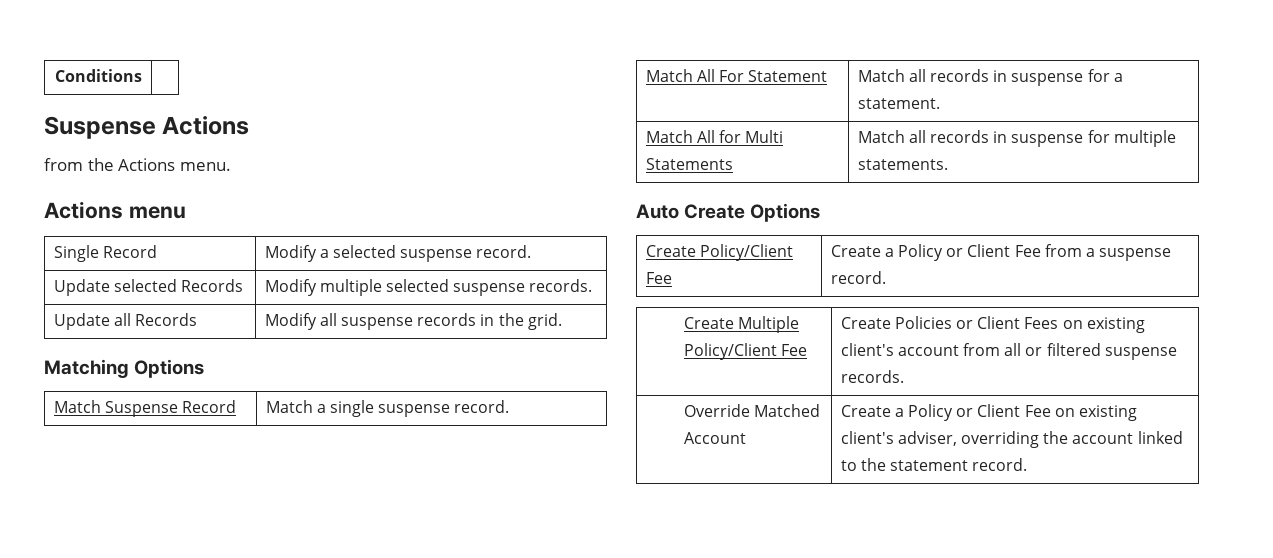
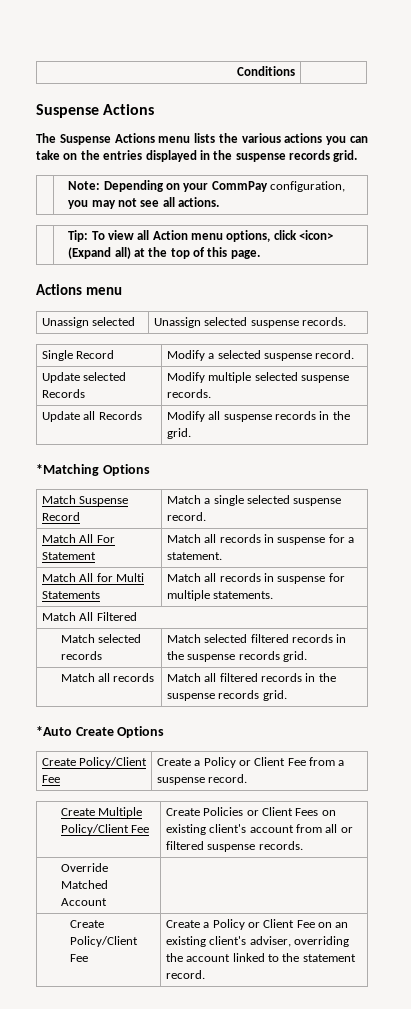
- from the Actions menu.
+ The Suspense Actions menu lists the various actions you can take on the entries displayed in the suspense records grid.
+ | Note: Depending on your CommPay configuration, you may not see all actions.
+ | Tip: To view all Action menu options, click <icon> (Expand all) at the top of this page.
  Actions menu
+ Unassign selected | Unassign selected suspense records.
- Matching Options
+ *Matching Options
- Match Suspense Record | Match a single suspense record.
+ Match Suspense Record | Match a single selected suspense record.
- Auto Create Options
+ Match All Filtered
+ Match selected records | Match selected filtered records in the suspense records grid.
+ Match all records | Match all filtered records in the suspense records grid.
+ *Auto Create Options
- Override Matched Account | Create a Policy or Client Fee on existing client's adviser, overriding the account linked to the statement record.
+ Override Matched Account |
+ Create Policy/Client Fee | Create a Policy or Client Fee on an existing client's adviser, overriding the account linked to the statement record.

